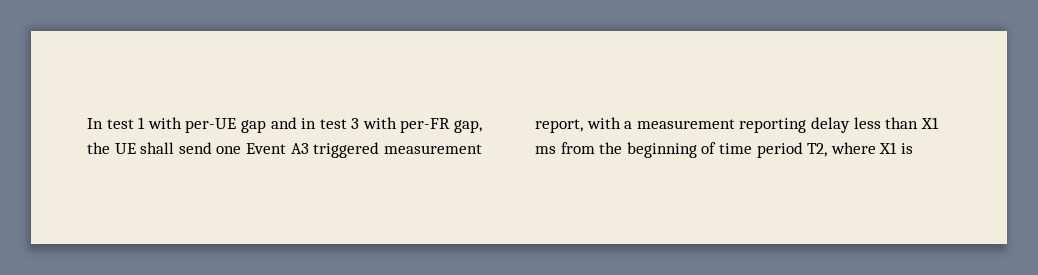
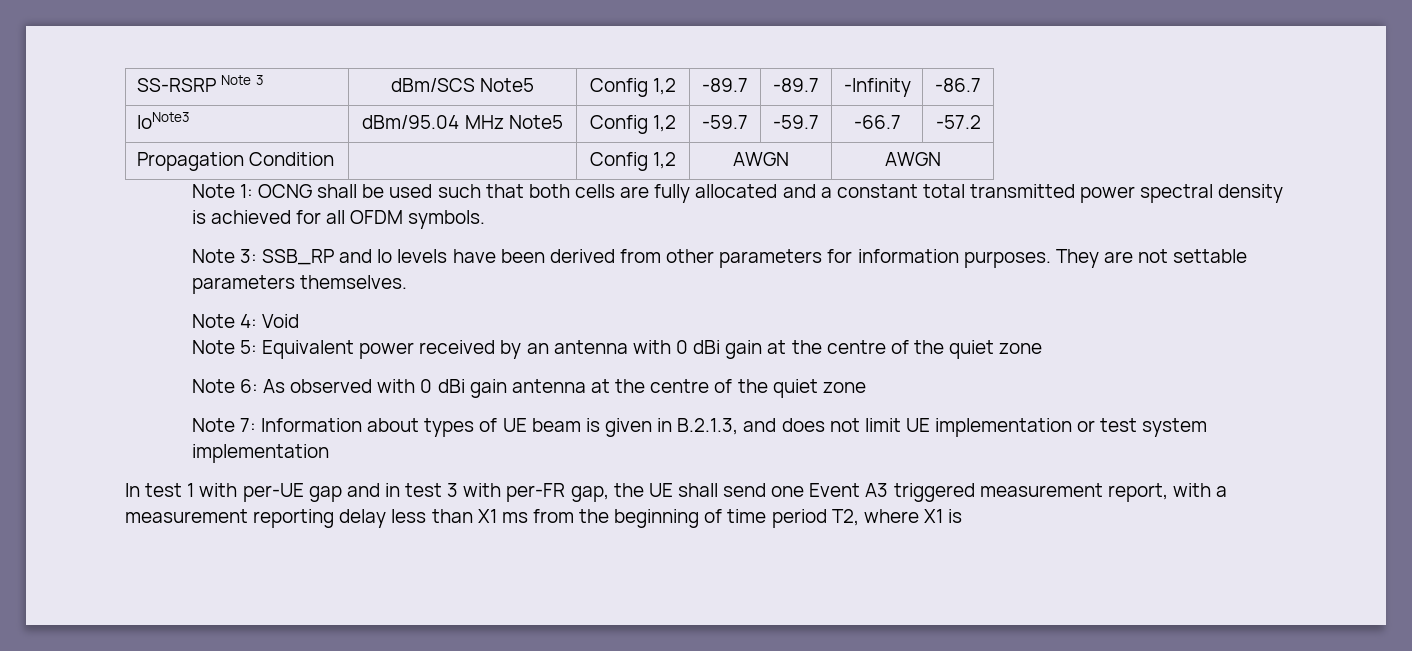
+ SS-RSRP Note 3 | dBm/SCS Note5 | Config 1,2 | -89.7 | -89.7 | -Infinity | -86.7
+ IoNote3 | dBm/95.04 MHz Note5 | Config 1,2 | -59.7 | -59.7 | -66.7 | -57.2
+ Propagation Condition | | Config 1,2 | AWGN | AWGN
+ Note 1: OCNG shall be used such that both cells are fully allocated and a constant total transmitted power spectral density is achieved for all OFDM symbols.
+ Note 3: SSB_RP and Io levels have been derived from other parameters for information purposes. They are not settable parameters themselves.
+ Note 4: Void
+ Note 5: Equivalent power received by an antenna with 0 dBi gain at the centre of the quiet zone
+ Note 6: As observed with 0 dBi gain antenna at the centre of the quiet zone
+ Note 7: Information about types of UE beam is given in B.2.1.3, and does not limit UE implementation or test system implementation

